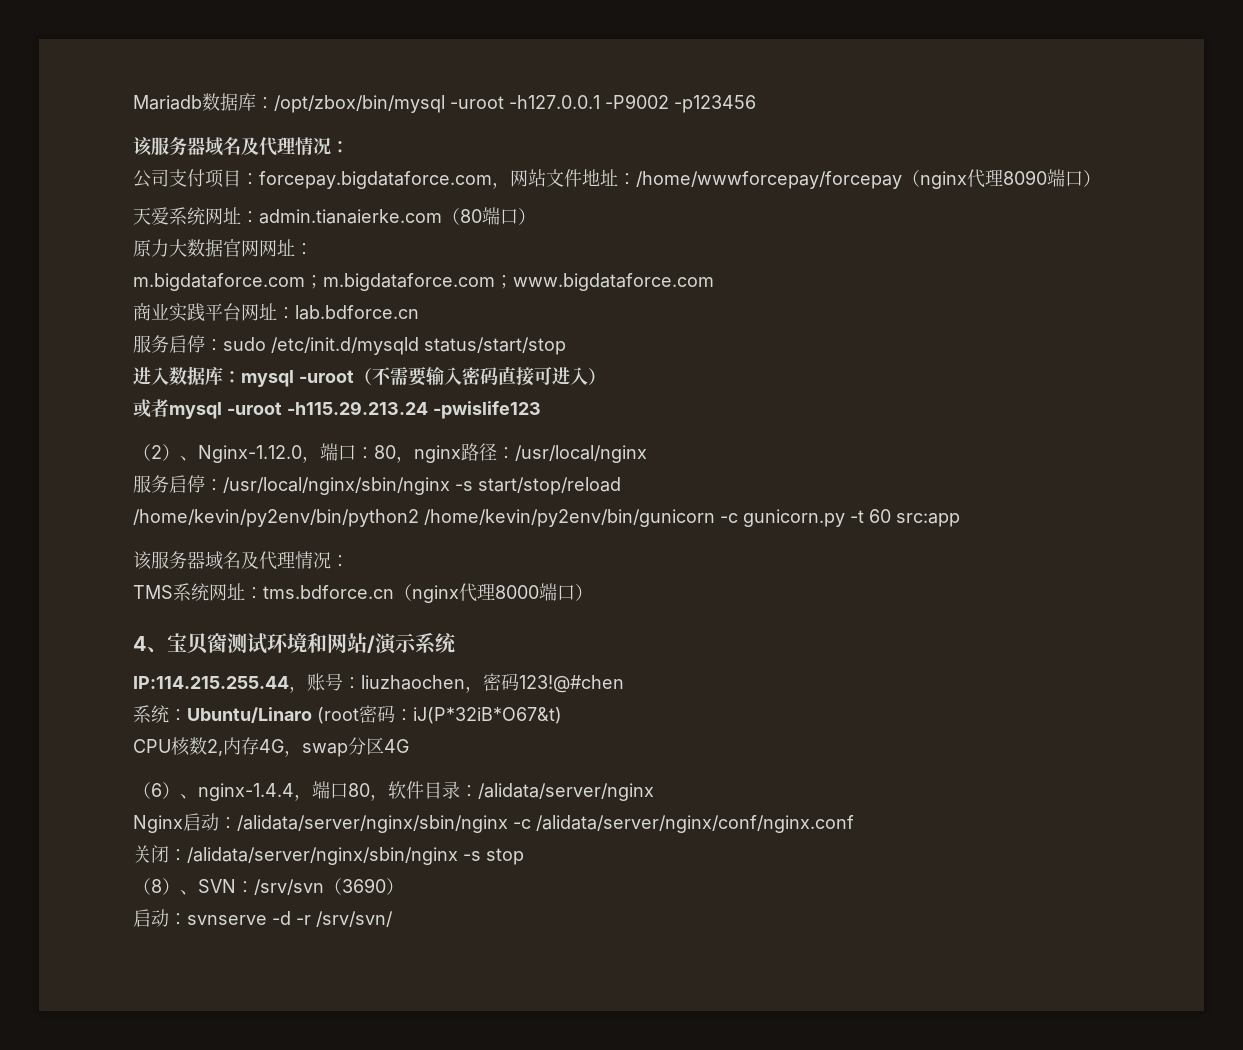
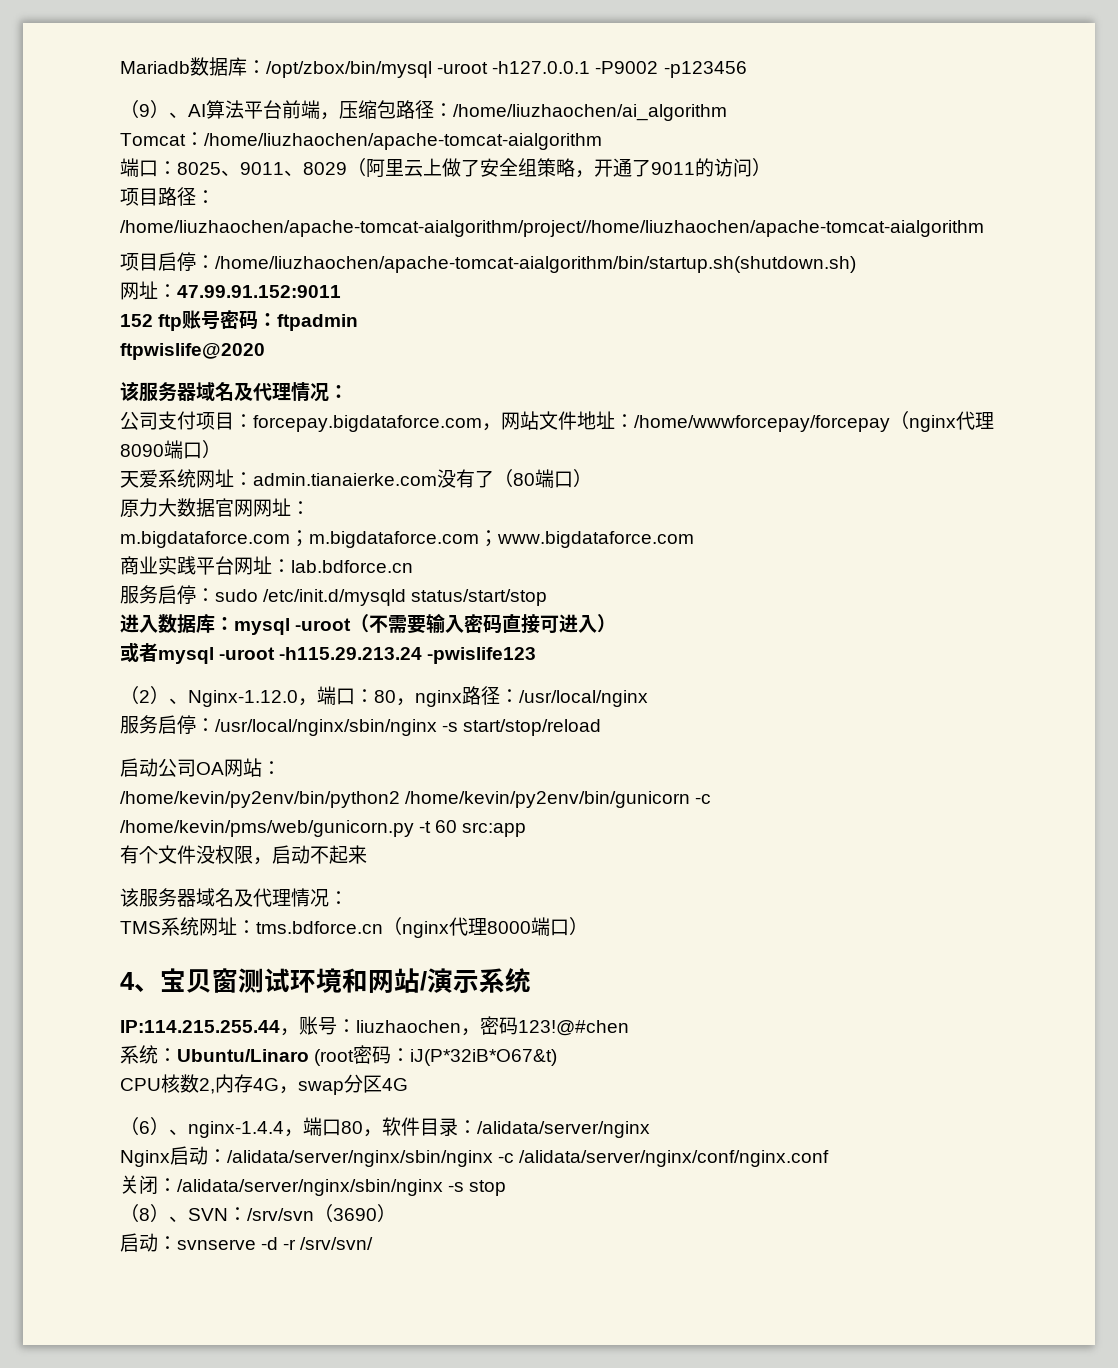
+ （9）、AI算法平台前端，压缩包路径：/home/liuzhaochen/ai_algorithm
+ Tomcat：/home/liuzhaochen/apache-tomcat-aialgorithm
+ 端口：8025、9011、8029（阿里云上做了安全组策略，开通了9011的访问）
+ 项目路径：/home/liuzhaochen/apache-tomcat-aialgorithm/project//home/liuzhaochen/apache-tomcat-aialgorithm
+ 项目启停：/home/liuzhaochen/apache-tomcat-aialgorithm/bin/startup.sh(shutdown.sh)
+ 网址：47.99.91.152:9011
+ 152 ftp账号密码：ftpadmin
+ ftpwislife@2020
- 天爱系统网址：admin.tianaierke.com（80端口）
+ 天爱系统网址：admin.tianaierke.com没有了（80端口）
+ 启动公司OA网站：
- /home/kevin/py2env/bin/python2 /home/kevin/py2env/bin/gunicorn -c gunicorn.py -t 60 src:app
+ /home/kevin/py2env/bin/python2 /home/kevin/py2env/bin/gunicorn -c /home/kevin/pms/web/gunicorn.py -t 60 src:app
+ 有个文件没权限，启动不起来

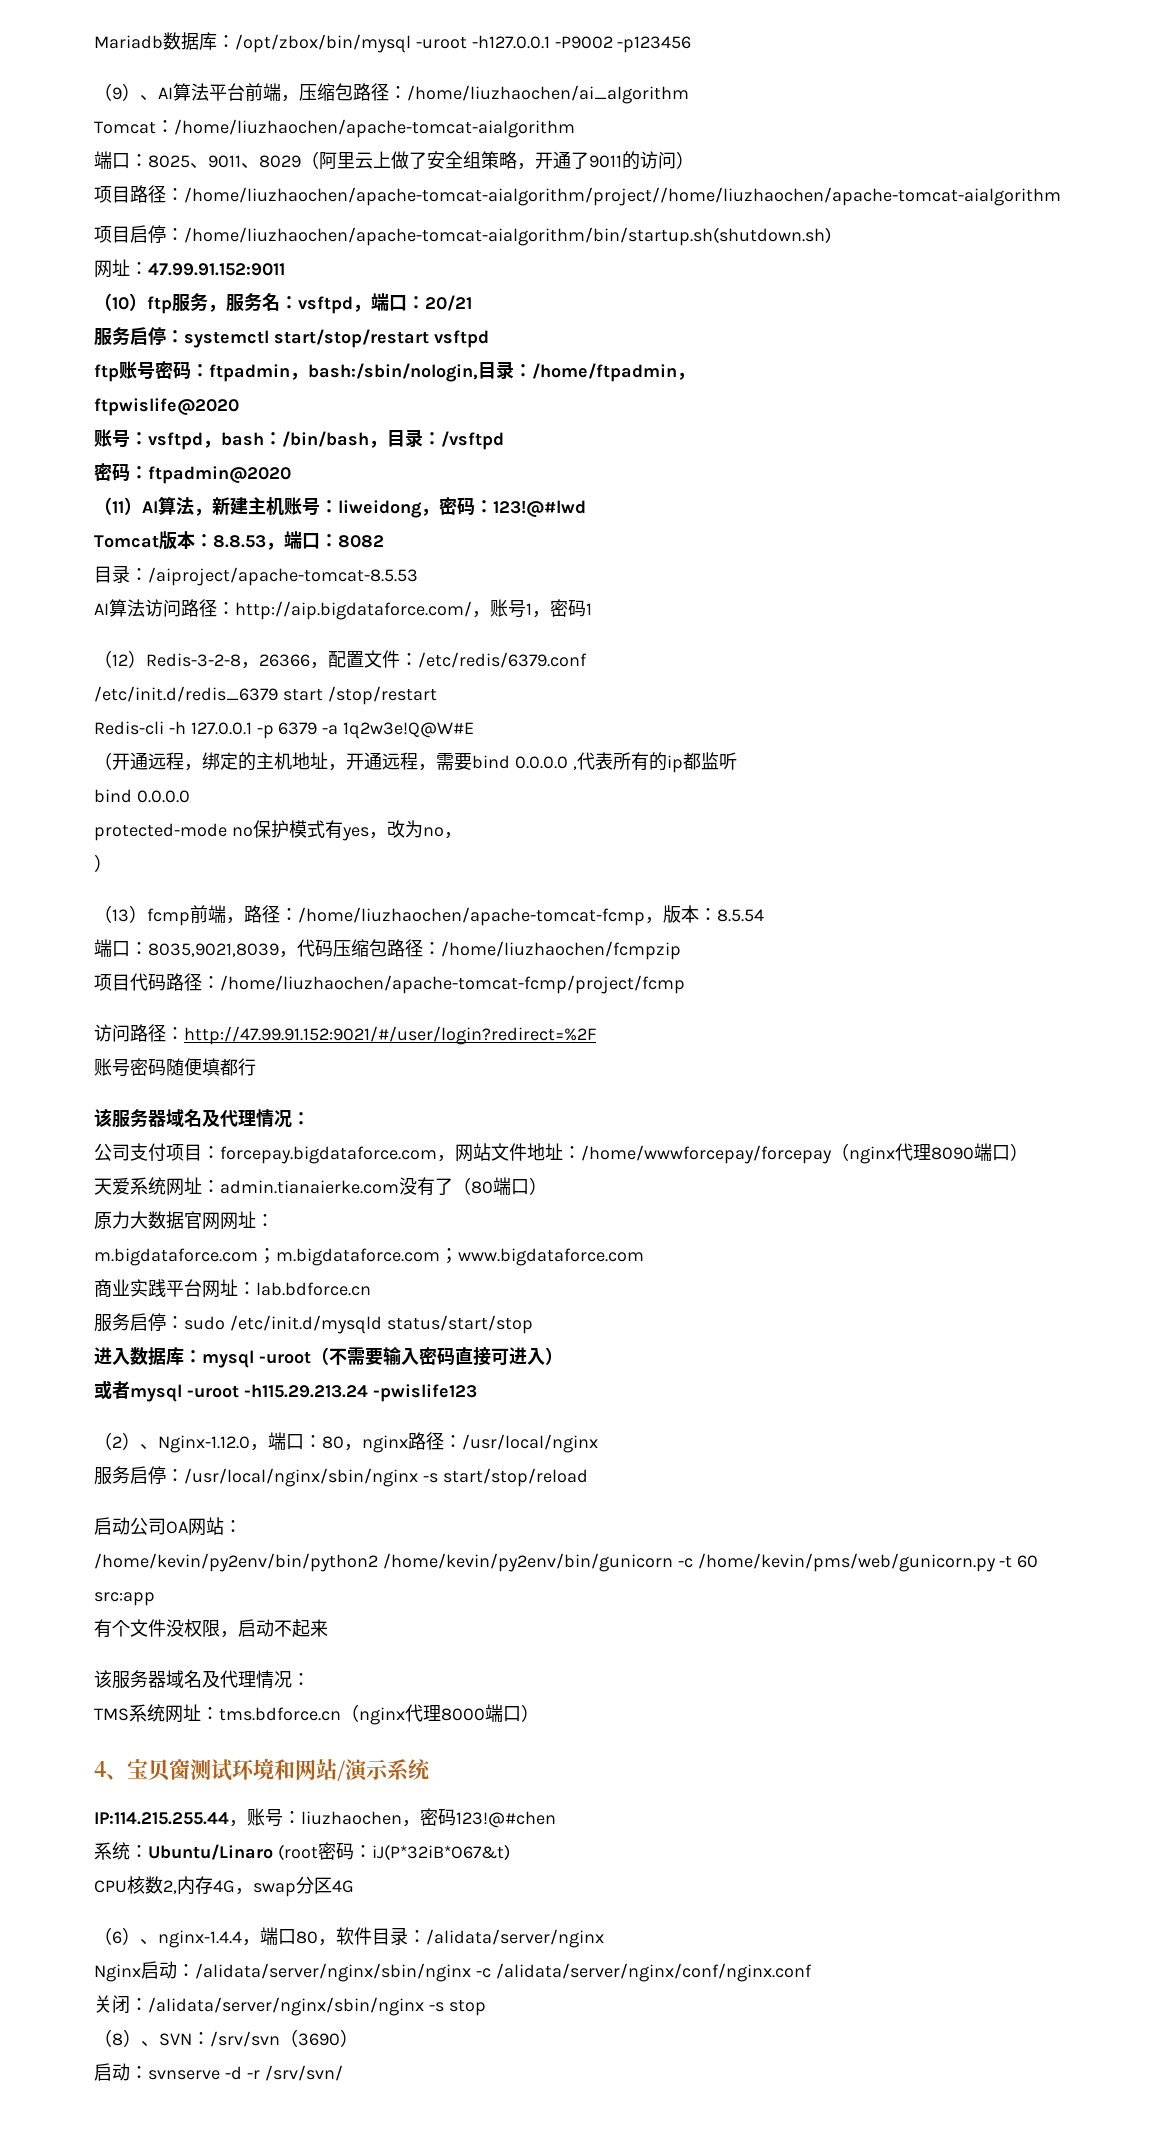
- 152 ftp账号密码：ftpadmin
+ （10）ftp服务，服务名：vsftpd，端口：20/21
+ 服务启停：systemctl start/stop/restart vsftpd
+ ftp账号密码：ftpadmin，bash:/sbin/nologin,目录：/home/ftpadmin，
  ftpwislife@2020
+ 账号：vsftpd，bash：/bin/bash，目录：/vsftpd
+ 密码：ftpadmin@2020
+ （11）AI算法，新建主机账号：liweidong，密码：123!@#lwd
+ Tomcat版本：8.8.53，端口：8082
+ 目录：/aiproject/apache-tomcat-8.5.53
+ AI算法访问路径：http://aip.bigdataforce.com/，账号1，密码1
+ （12）Redis-3-2-8，26366，配置文件：/etc/redis/6379.conf
+ /etc/init.d/redis_6379 start /stop/restart
+ Redis-cli -h 127.0.0.1 -p 6379 -a 1q2w3e!Q@W#E
+ （开通远程，绑定的主机地址，开通远程，需要bind 0.0.0.0 ,代表所有的ip都监听
+ bind 0.0.0.0
+ protected-mode no保护模式有yes，改为no，
+ ）
+ （13）fcmp前端，路径：/home/liuzhaochen/apache-tomcat-fcmp，版本：8.5.54
+ 端口：8035,9021,8039，代码压缩包路径：/home/liuzhaochen/fcmpzip
+ 项目代码路径：/home/liuzhaochen/apache-tomcat-fcmp/project/fcmp
+ 访问路径：http://47.99.91.152:9021/#/user/login?redirect=%2F
+ 账号密码随便填都行

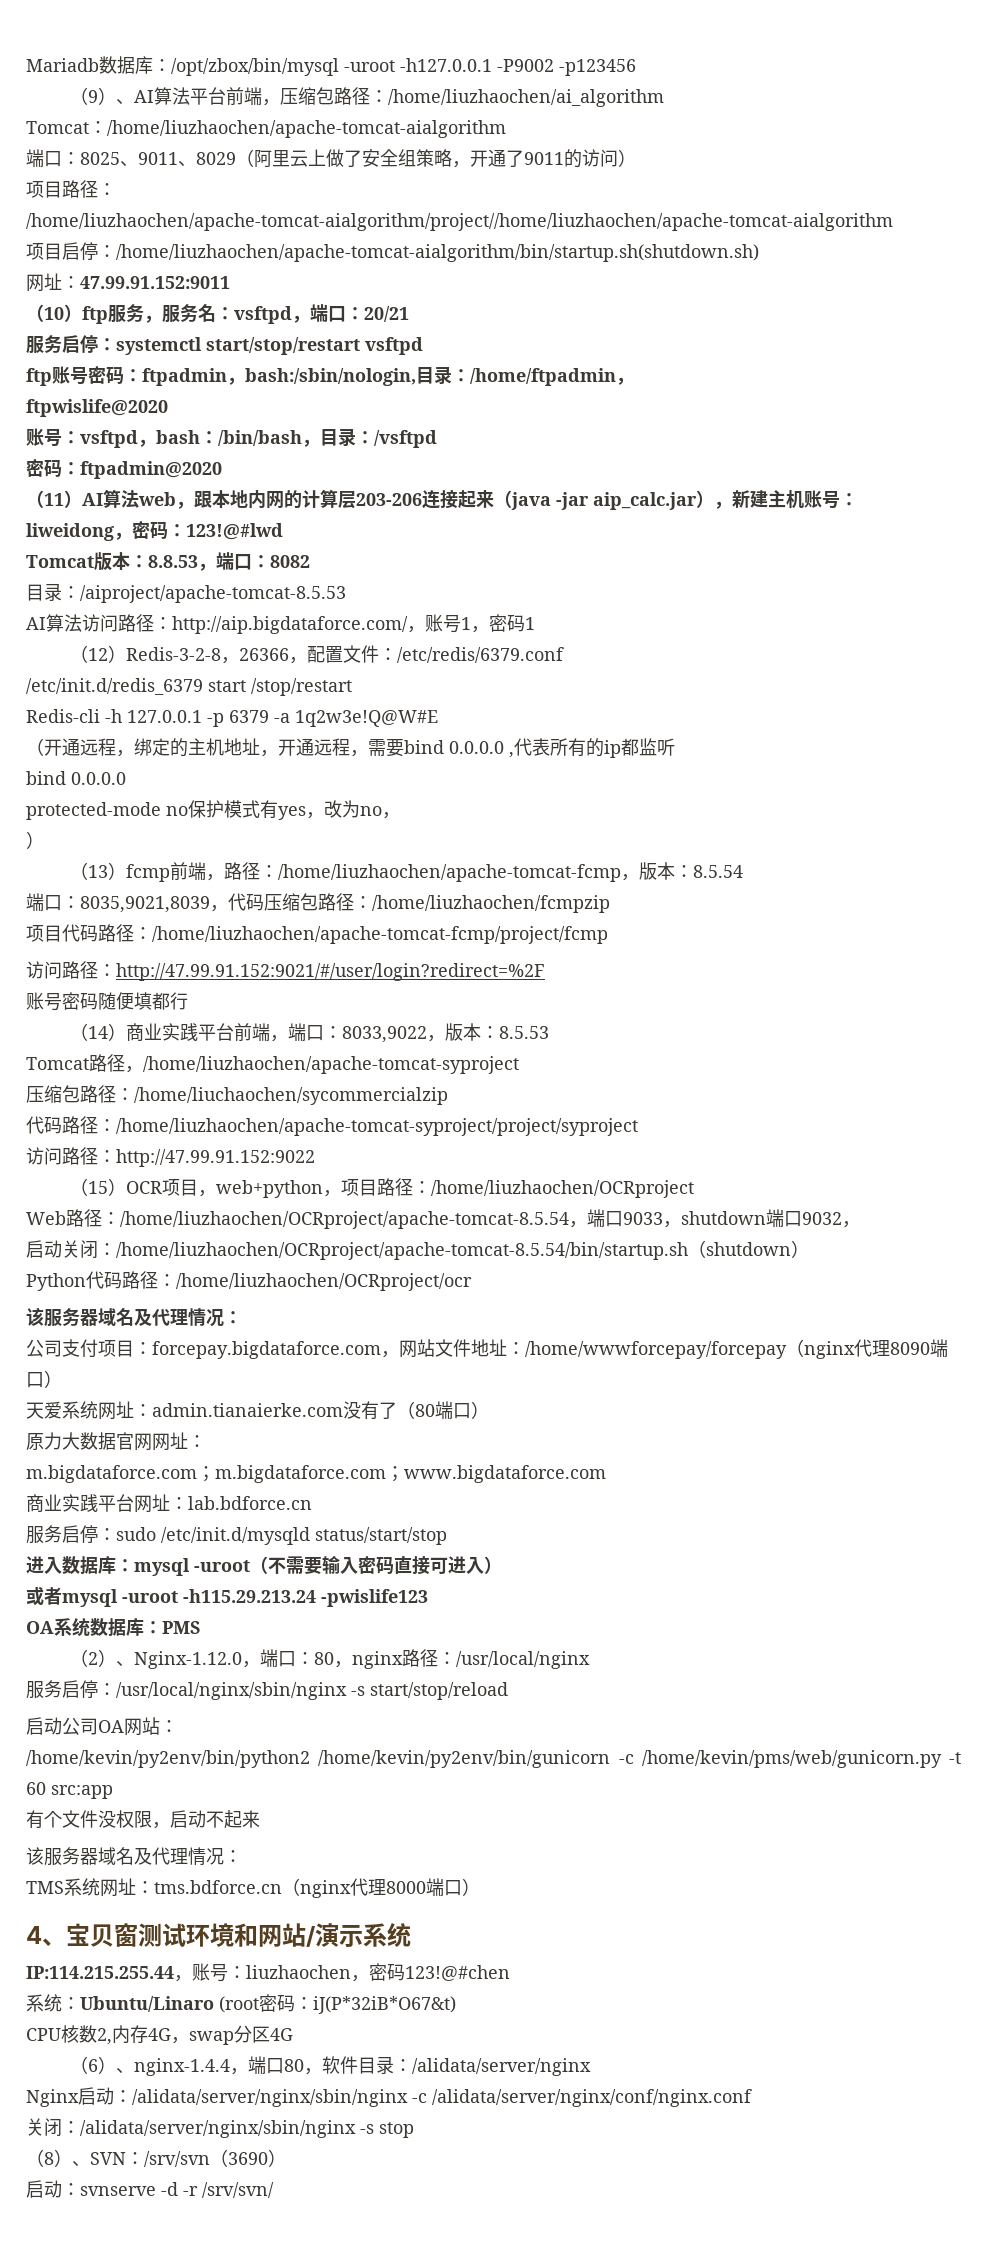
- （11）AI算法，新建主机账号：liweidong，密码：123!@#lwd
+ （11）AI算法web，跟本地内网的计算层203-206连接起来（java -jar aip_calc.jar），新建主机账号：liweidong，密码：123!@#lwd
+ （14）商业实践平台前端，端口：8033,9022，版本：8.5.53
+ Tomcat路径，/home/liuzhaochen/apache-tomcat-syproject
+ 压缩包路径：/home/liuchaochen/sycommercialzip
+ 代码路径：/home/liuzhaochen/apache-tomcat-syproject/project/syproject
+ 访问路径：http://47.99.91.152:9022
+ （15）OCR项目，web+python，项目路径：/home/liuzhaochen/OCRproject
+ Web路径：/home/liuzhaochen/OCRproject/apache-tomcat-8.5.54，端口9033，shutdown端口9032，
+ 启动关闭：/home/liuzhaochen/OCRproject/apache-tomcat-8.5.54/bin/startup.sh（shutdown）
+ Python代码路径：/home/liuzhaochen/OCRproject/ocr
+ OA系统数据库：PMS

